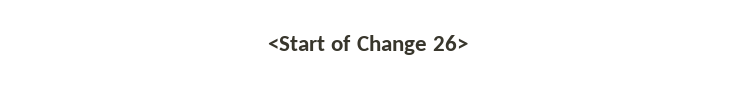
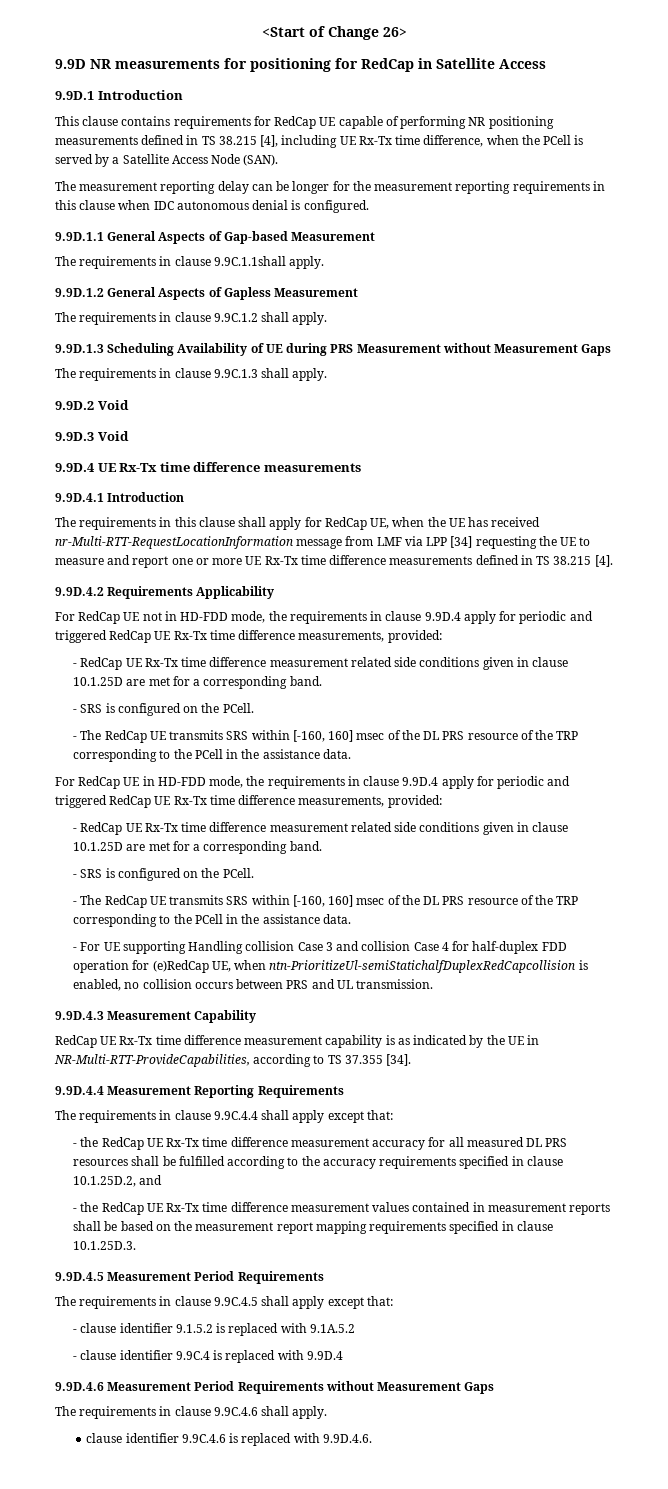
+ 9.9D NR measurements for positioning for RedCap in Satellite Access
+ 9.9D.1 Introduction
+ This clause contains requirements for RedCap UE capable of performing NR positioning measurements defined in TS 38.215 [4], including UE Rx-Tx time difference, when the PCell is served by a Satellite Access Node (SAN).
+ The measurement reporting delay can be longer for the measurement reporting requirements in this clause when IDC autonomous denial is configured.
+ 9.9D.1.1 General Aspects of Gap-based Measurement
+ The requirements in clause 9.9C.1.1shall apply.
+ 9.9D.1.2 General Aspects of Gapless Measurement
+ The requirements in clause 9.9C.1.2 shall apply.
+ 9.9D.1.3 Scheduling Availability of UE during PRS Measurement without Measurement Gaps
+ The requirements in clause 9.9C.1.3 shall apply.
+ 9.9D.2 Void
+ 9.9D.3 Void
+ 9.9D.4 UE Rx-Tx time difference measurements
+ 9.9D.4.1 Introduction
+ The requirements in this clause shall apply for RedCap UE, when the UE has received nr-Multi-RTT-RequestLocationInformation message from LMF via LPP [34] requesting the UE to measure and report one or more UE Rx-Tx time difference measurements defined in TS 38.215 [4].
+ 9.9D.4.2 Requirements Applicability
+ For RedCap UE not in HD-FDD mode, the requirements in clause 9.9D.4 apply for periodic and triggered RedCap UE Rx-Tx time difference measurements, provided:
+ - RedCap UE Rx-Tx time difference measurement related side conditions given in clause 10.1.25D are met for a corresponding band.
+ - SRS is configured on the PCell.
+ - The RedCap UE transmits SRS within [-160, 160] msec of the DL PRS resource of the TRP corresponding to the PCell in the assistance data.
+ For RedCap UE in HD-FDD mode, the requirements in clause 9.9D.4 apply for periodic and triggered RedCap UE Rx-Tx time difference measurements, provided:
+ - RedCap UE Rx-Tx time difference measurement related side conditions given in clause 10.1.25D are met for a corresponding band.
+ - SRS is configured on the PCell.
+ - The RedCap UE transmits SRS within [-160, 160] msec of the DL PRS resource of the TRP corresponding to the PCell in the assistance data.
+ - For UE supporting Handling collision Case 3 and collision Case 4 for half-duplex FDD operation for (e)RedCap UE, when ntn-PrioritizeUl-semiStatichalfDuplexRedCapcollision is enabled, no collision occurs between PRS and UL transmission.
+ 9.9D.4.3 Measurement Capability
+ RedCap UE Rx-Tx time difference measurement capability is as indicated by the UE in NR-Multi-RTT-ProvideCapabilities, according to TS 37.355 [34].
+ 9.9D.4.4 Measurement Reporting Requirements
+ The requirements in clause 9.9C.4.4 shall apply except that:
+ - the RedCap UE Rx-Tx time difference measurement accuracy for all measured DL PRS resources shall be fulfilled according to the accuracy requirements specified in clause 10.1.25D.2, and
+ - the RedCap UE Rx-Tx time difference measurement values contained in measurement reports shall be based on the measurement report mapping requirements specified in clause 10.1.25D.3.
+ 9.9D.4.5 Measurement Period Requirements
+ The requirements in clause 9.9C.4.5 shall apply except that:
+ - clause identifier 9.1.5.2 is replaced with 9.1A.5.2
+ - clause identifier 9.9C.4 is replaced with 9.9D.4
+ 9.9D.4.6 Measurement Period Requirements without Measurement Gaps
+ The requirements in clause 9.9C.4.6 shall apply.
+ clause identifier 9.9C.4.6 is replaced with 9.9D.4.6.

